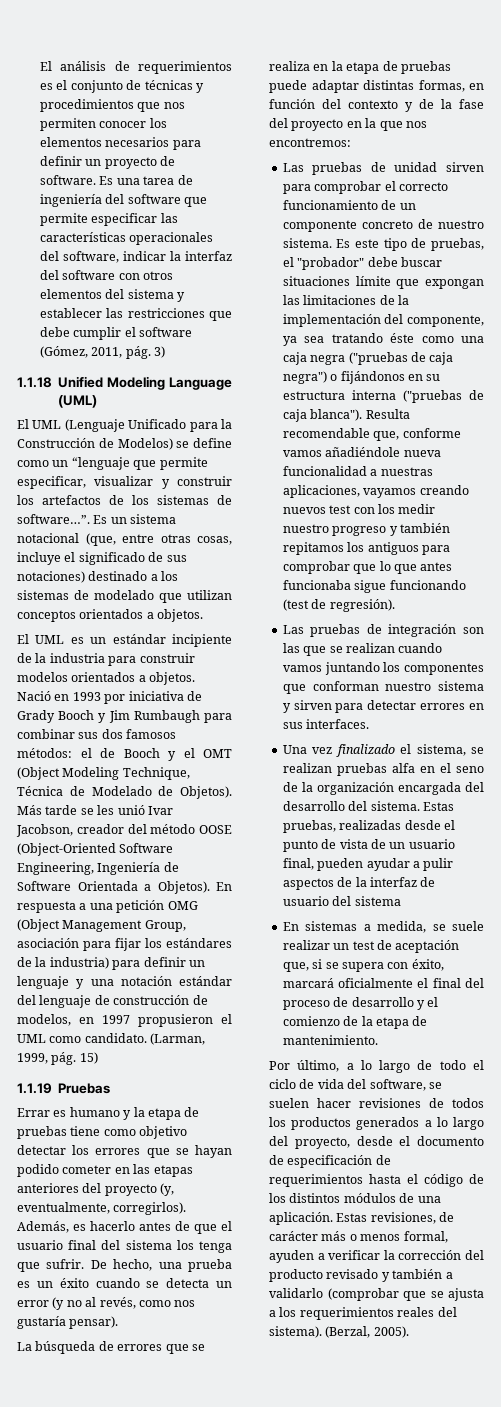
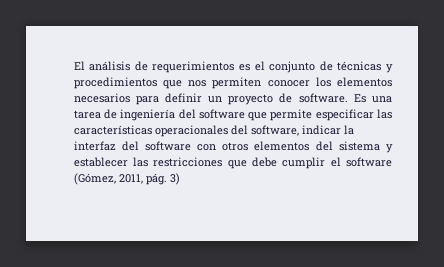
- 1.1.18 Unified Modeling Language (UML)
- El UML (Lenguaje Unificado para la Construcción de Modelos) se define como un “lenguaje que permite especificar, visualizar y construir los artefactos de los sistemas de software…”. Es un sistema notacional (que, entre otras cosas, incluye el significado de sus notaciones) destinado a los sistemas de modelado que utilizan conceptos orientados a objetos.
- El UML es un estándar incipiente de la industria para construir modelos orientados a objetos. Nació en 1993 por iniciativa de Grady Booch y Jim Rumbaugh para combinar sus dos famosos métodos: el de Booch y el OMT (Object Modeling Technique, Técnica de Modelado de Objetos). Más tarde se les unió Ivar Jacobson, creador del método OOSE (Object-Oriented Software Engineering, Ingeniería de Software Orientada a Objetos). En respuesta a una petición OMG (Object Management Group, asociación para fijar los estándares de la industria) para definir un lenguaje y una notación estándar del lenguaje de construcción de modelos, en 1997 propusieron el UML como candidato. (Larman, 1999, pág. 15)
- 1.1.19 Pruebas
- Errar es humano y la etapa de pruebas tiene como objetivo detectar los errores que se hayan podido cometer en las etapas anteriores del proyecto (y, eventualmente, corregirlos). Además, es hacerlo antes de que el usuario final del sistema los tenga que sufrir. De hecho, una prueba es un éxito cuando se detecta un error (y no al revés, como nos gustaría pensar).
- La búsqueda de errores que se realiza en la etapa de pruebas puede adaptar distintas formas, en función del contexto y de la fase del proyecto en la que nos encontremos:
- Las pruebas de unidad sirven para comprobar el correcto funcionamiento de un componente concreto de nuestro sistema. Es este tipo de pruebas, el "probador" debe buscar situaciones límite que expongan las limitaciones de la implementación del componente, ya sea tratando éste como una caja negra ("pruebas de caja negra") o fijándonos en su estructura interna ("pruebas de caja blanca"). Resulta recomendable que, conforme vamos añadiéndole nueva funcionalidad a nuestras aplicaciones, vayamos creando nuevos test con los medir nuestro progreso y también repitamos los antiguos para comprobar que lo que antes funcionaba sigue funcionando (test de regresión).
- Las pruebas de integración son las que se realizan cuando vamos juntando los componentes que conforman nuestro sistema y sirven para detectar errores en sus interfaces.
- Una vez finalizado el sistema, se realizan pruebas alfa en el seno de la organización encargada del desarrollo del sistema. Estas pruebas, realizadas desde el punto de vista de un usuario final, pueden ayudar a pulir aspectos de la interfaz de usuario del sistema
- En sistemas a medida, se suele realizar un test de aceptación que, si se supera con éxito, marcará oficialmente el final del proceso de desarrollo y el comienzo de la etapa de mantenimiento.
- Por último, a lo largo de todo el ciclo de vida del software, se suelen hacer revisiones de todos los productos generados a lo largo del proyecto, desde el documento de especificación de requerimientos hasta el código de los distintos módulos de una aplicación. Estas revisiones, de carácter más o menos formal, ayuden a verificar la corrección del producto revisado y también a validarlo (comprobar que se ajusta a los requerimientos reales del sistema). (Berzal, 2005).

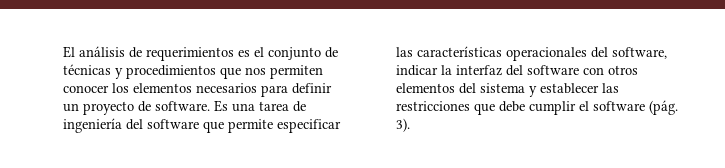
- Es una tarea de ingeniería del software que permite especificar las características operacionales del software, indicar la interfaz del software con otros elementos del sistema y establecer las restricciones que debe cumplir el software (Gómez, 2011, pág. 3)
+ Es una tarea de ingeniería del software que permite especificar las características operacionales del software, indicar la interfaz del software con otros elementos del sistema y establecer las restricciones que debe cumplir el software (pág. 3).

